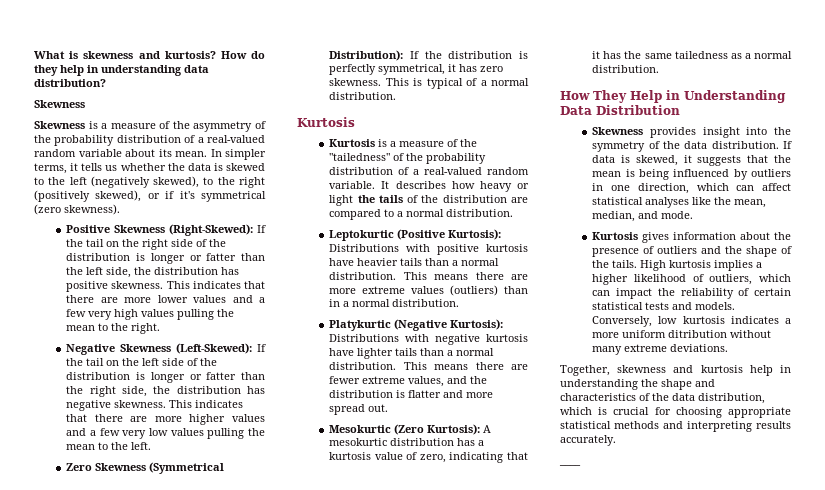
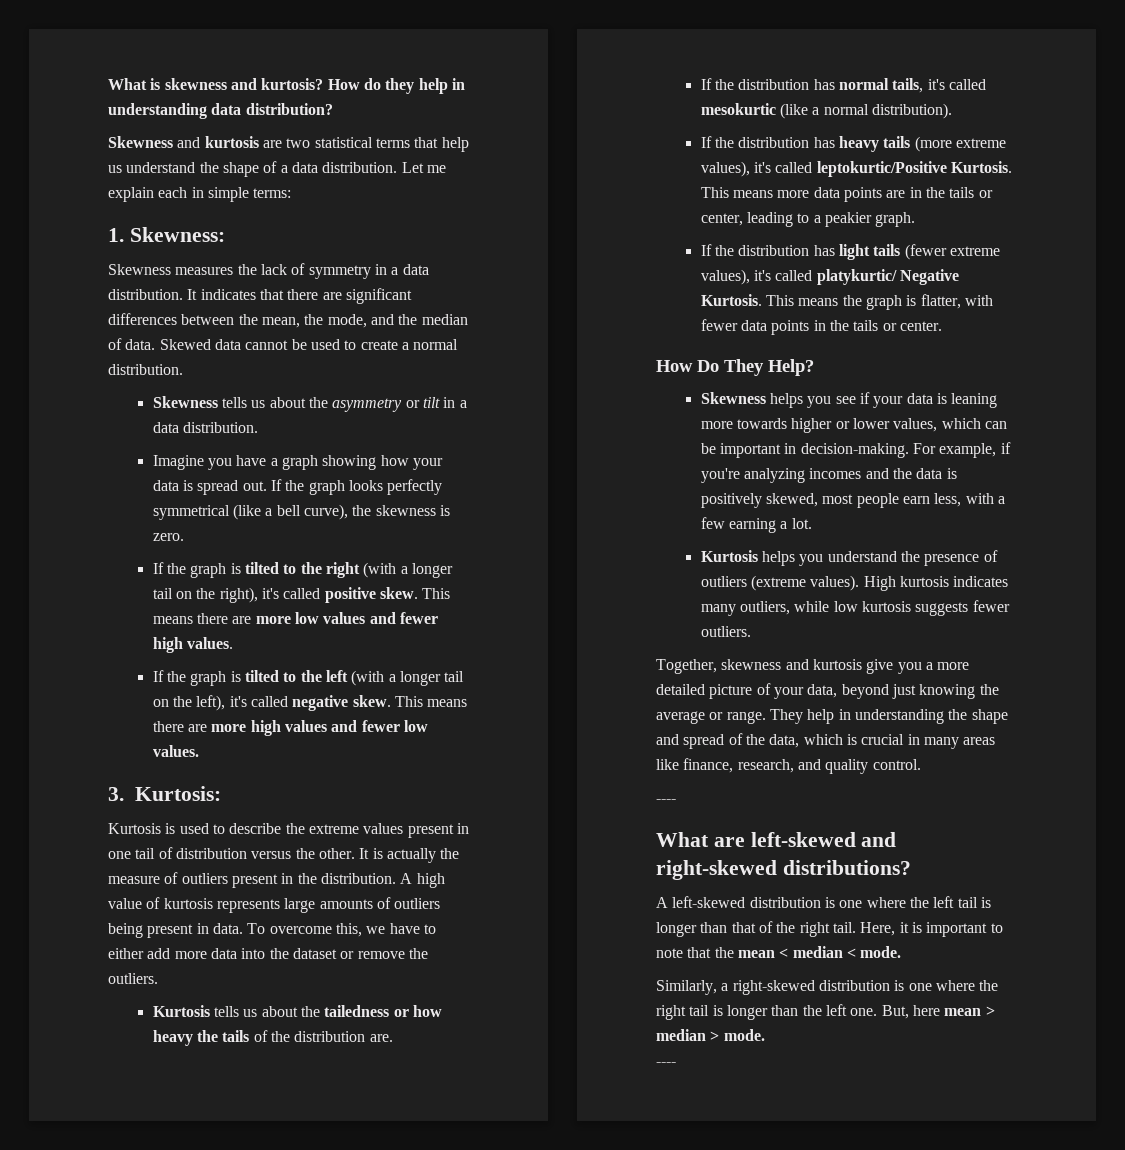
  How do they help in understanding data distribution?
- Skewness
- Skewness is a measure of the asymmetry of the probability distribution of a real-valued random variable about its mean. In simpler terms, it tells us whether the data is skewed to the left (negatively skewed), to the right (positively skewed), or if it's symmetrical (zero skewness).
- Positive Skewness (Right-Skewed): If the tail on the right side of the distribution is longer or fatter than the left side, the distribution has positive skewness. This indicates that there are more lower values and a few very high values pulling the mean to the right.
- Negative Skewness (Left-Skewed): If the tail on the left side of the distribution is longer or fatter than the right side, the distribution has negative skewness. This indicates that there are more higher values and a few very low values pulling the mean to the left.
- Zero Skewness (Symmetrical Distribution): If the distribution is perfectly symmetrical, it has zero skewness. This is typical of a normal distribution.
- Kurtosis
- Kurtosis is a measure of the "tailedness" of the probability distribution of a real-valued random variable. It describes how heavy or light the tails of the distribution are compared to a normal distribution.
- Leptokurtic (Positive Kurtosis): Distributions with positive kurtosis have heavier tails than a normal distribution. This means there are more extreme values (outliers) than in a normal distribution.
- Platykurtic (Negative Kurtosis): Distributions with negative kurtosis have lighter tails than a normal distribution. This means there are fewer extreme values, and the distribution is flatter and more spread out.
- Mesokurtic (Zero Kurtosis): A mesokurtic distribution has a kurtosis value of zero, indicating that it has the same tailedness as a normal distribution.
- How They Help in Understanding Data Distribution
- Skewness provides insight into the symmetry of the data distribution. If data is skewed, it suggests that the mean is being influenced by outliers in one direction, which can affect statistical analyses like the mean, median, and mode.
- Kurtosis gives information about the presence of outliers and the shape of the tails. High kurtosis implies a higher likelihood of outliers, which can impact the reliability of certain statistical tests and models. Conversely, low kurtosis indicates a more uniform ditribution without many extreme deviations.
- Together, skewness and kurtosis help in understanding the shape and characteristics of the data distribution, which is crucial for choosing appropriate statistical methods and interpreting results accurately.
- ____
+ Skewness and kurtosis are two statistical terms that help us understand the shape of a data distribution. Let me explain each in simple terms:
+ 1. Skewness:
+ Skewness measures the lack of symmetry in a data distribution. It indicates that there are significant differences between the mean, the mode, and the median of data. Skewed data cannot be used to create a normal distribution.
+ Skewness tells us about the asymmetry or tilt in a data distribution.
+ Imagine you have a graph showing how your data is spread out. If the graph looks perfectly symmetrical (like a bell curve), the skewness is zero.
+ If the graph is tilted to the right (with a longer tail on the right), it's called positive skew. This means there are more low values and fewer high values.
+ If the graph is tilted to the left (with a longer tail on the left), it's called negative skew. This means there are more high values and fewer low values.
+ 3. Kurtosis:
+ Kurtosis is used to describe the extreme values present in one tail of distribution versus the other. It is actually the measure of outliers present in the distribution. A high value of kurtosis represents large amounts of outliers being present in data. To overcome this, we have to either add more data into the dataset or remove the outliers.
+ Kurtosis tells us about the tailedness or how heavy the tails of the distribution are.
+ If the distribution has normal tails, it's called mesokurtic (like a normal distribution).
+ If the distribution has heavy tails (more extreme values), it's called leptokurtic/Positive Kurtosis. This means more data points are in the tails or center, leading to a peakier graph.
+ If the distribution has light tails (fewer extreme values), it's called platykurtic/ Negative Kurtosis. This means the graph is flatter, with fewer data points in the tails or center.
+ How Do They Help?
+ Skewness helps you see if your data is leaning more towards higher or lower values, which can be important in decision-making. For example, if you're analyzing incomes and the data is positively skewed, most people earn less, with a few earning a lot.
+ Kurtosis helps you understand the presence of outliers (extreme values). High kurtosis indicates many outliers, while low kurtosis suggests fewer outliers.
+ Together, skewness and kurtosis give you a more detailed picture of your data, beyond just knowing the average or range. They help in understanding the shape and spread of the data, which is crucial in many areas like finance, research, and quality control.
+ ----
+ What are left-skewed and right-skewed distributions?
+ A left-skewed distribution is one where the left tail is longer than that of the right tail. Here, it is important to note that the mean < median < mode.
+ Similarly, a right-skewed distribution is one where the right tail is longer than the left one. But, here mean > median > mode.
+ ----

